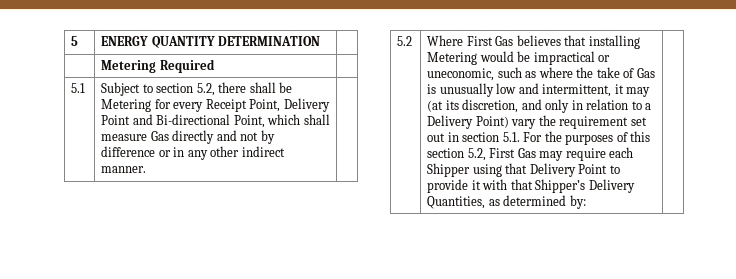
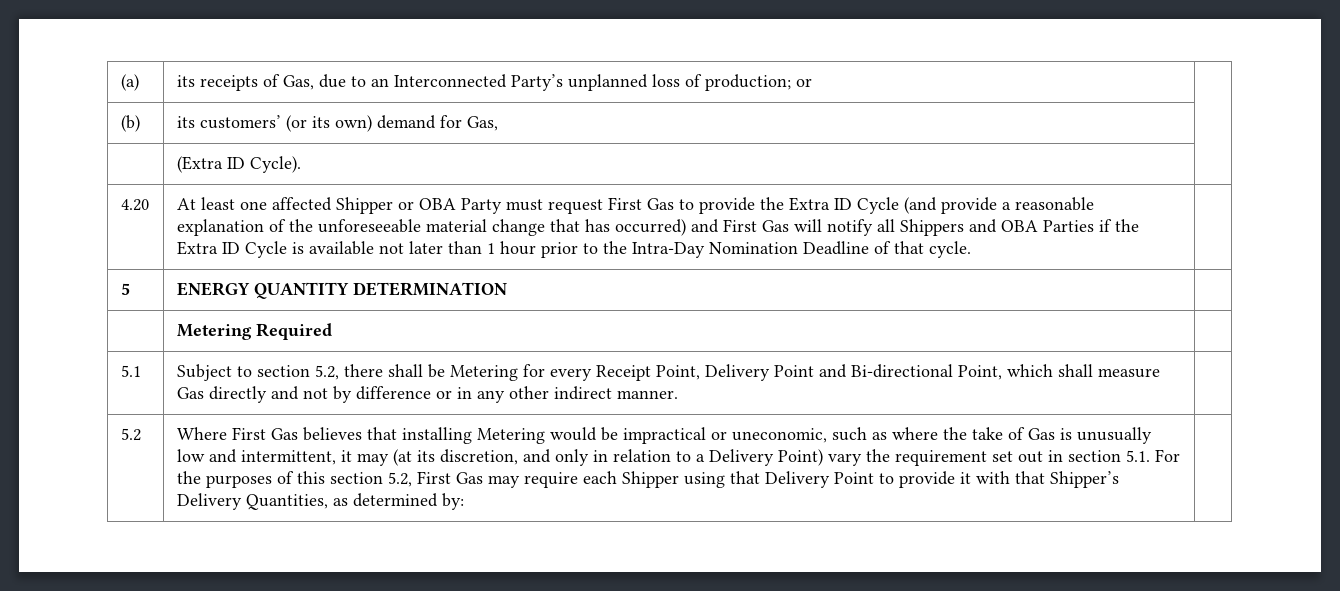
+ (a) | its receipts of Gas, due to an Interconnected Party’s unplanned loss of production; or |
+ (b) | its customers’ (or its own) demand for Gas, |
+ | (Extra ID Cycle). |
+ 4.20 | At least one affected Shipper or OBA Party must request First Gas to provide the Extra ID Cycle (and provide a reasonable explanation of the unforeseeable material change that has occurred) and First Gas will notify all Shippers and OBA Parties if the Extra ID Cycle is available not later than 1 hour prior to the Intra-Day Nomination Deadline of that cycle.

